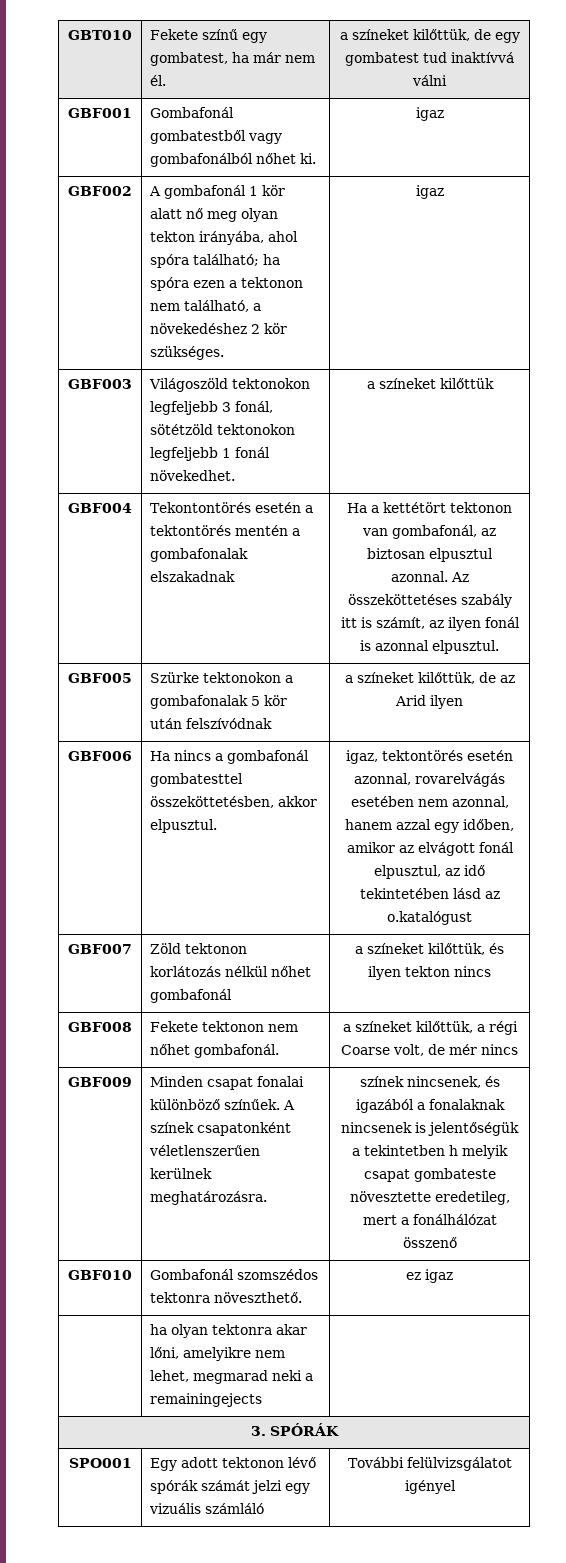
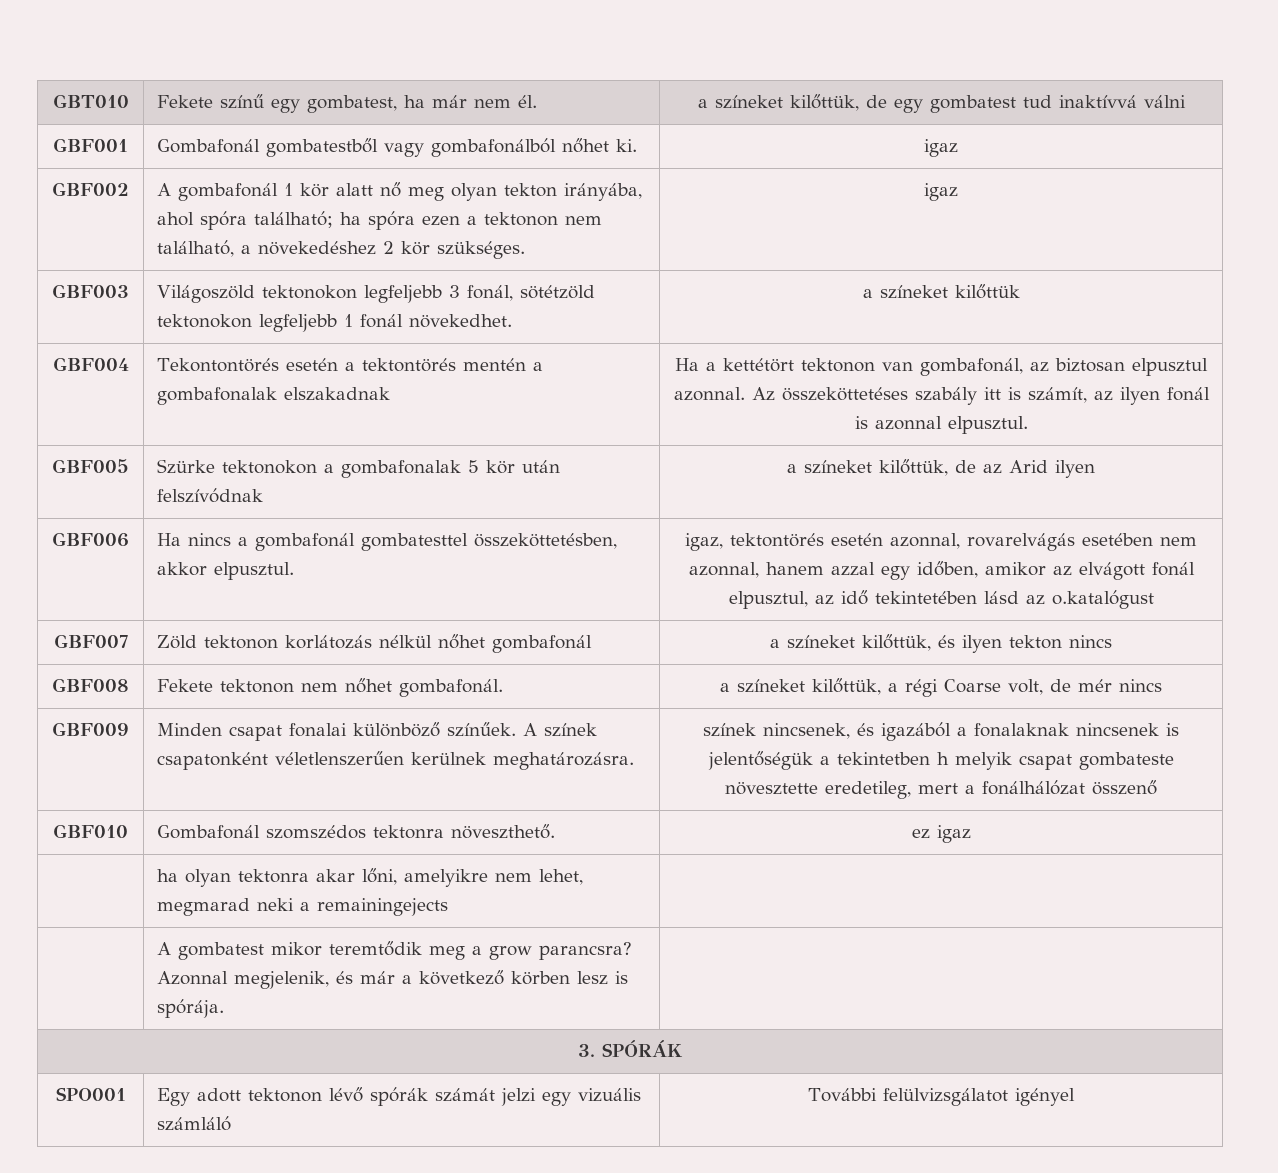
+ | A gombatest mikor teremtődik meg a grow parancsra? Azonnal megjelenik, és már a következő körben lesz is spórája. |

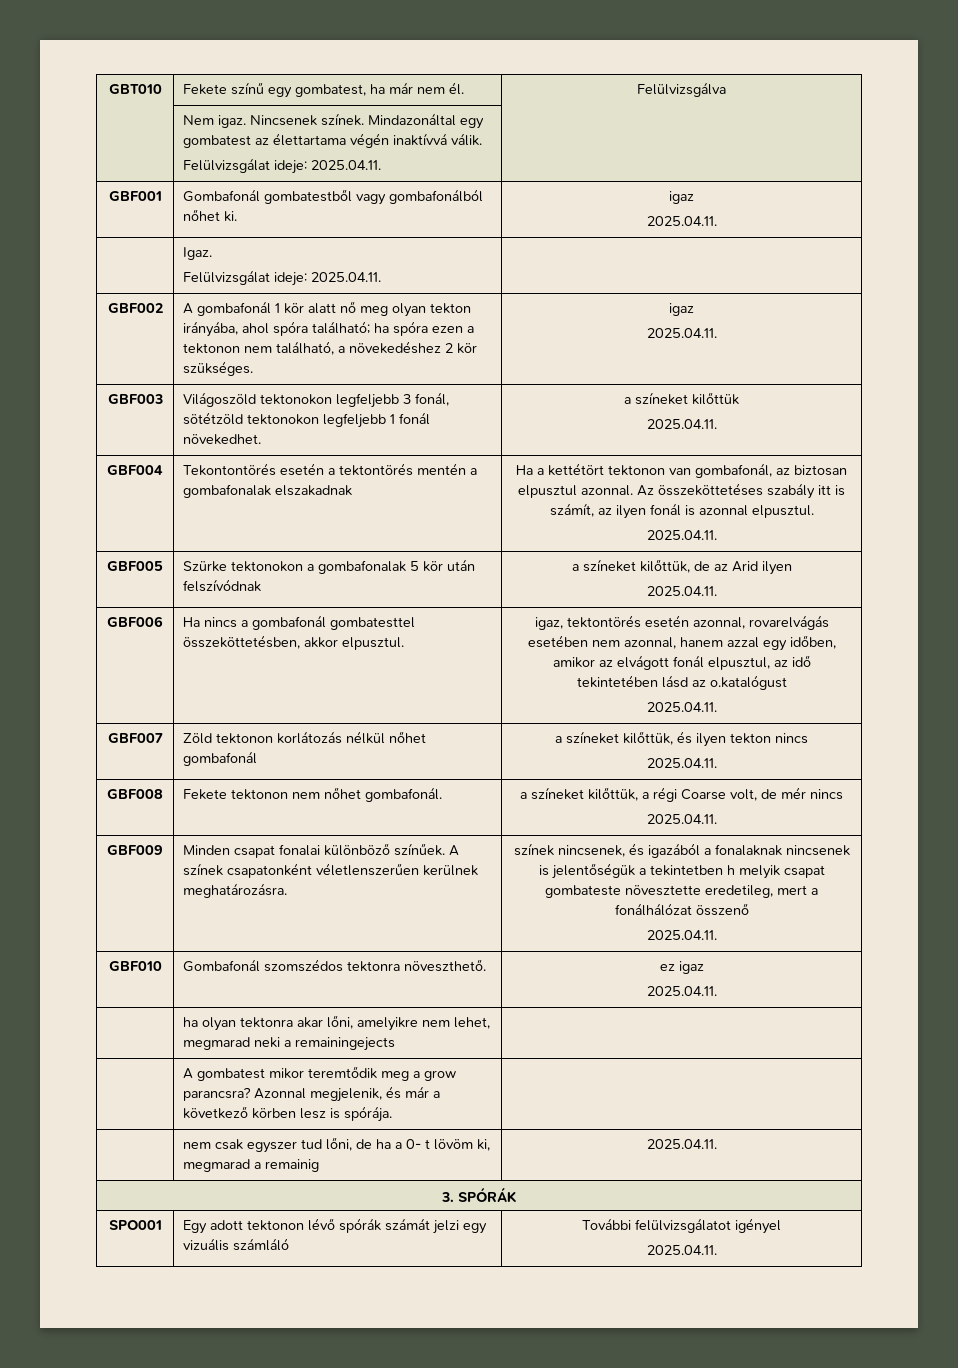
- GBT010 | Fekete színű egy gombatest, ha már nem él. | a színeket kilőttük, de egy gombatest tud inaktívvá válni
+ GBT010 | Fekete színű egy gombatest, ha már nem él. | Felülvizsgálva
+ | Nem igaz. Nincsenek színek. Mindazonáltal egy gombatest az élettartama végén inaktívvá válik.
+ Felülvizsgálat ideje: 2025.04.11. |
  GBF001 | Gombafonál gombatestből vagy gombafonálból nőhet ki. | igaz
+ 2025.04.11.
+ | Igaz.
+ Felülvizsgálat ideje: 2025.04.11. |
  GBF002 | A gombafonál 1 kör alatt nő meg olyan tekton irányába, ahol spóra található; ha spóra ezen a tektonon nem található, a növekedéshez 2 kör szükséges. | igaz
+ 2025.04.11.
  GBF003 | Világoszöld tektonokon legfeljebb 3 fonál, sötétzöld tektonokon legfeljebb 1 fonál növekedhet. | a színeket kilőttük
+ 2025.04.11.
  GBF004 | Tekontontörés esetén a tektontörés mentén a gombafonalak elszakadnak | Ha a kettétört tektonon van gombafonál, az biztosan elpusztul azonnal. Az összeköttetéses szabály itt is számít, az ilyen fonál is azonnal elpusztul.
+ 2025.04.11.
  GBF005 | Szürke tektonokon a gombafonalak 5 kör után felszívódnak | a színeket kilőttük, de az Arid ilyen
+ 2025.04.11.
  GBF006 | Ha nincs a gombafonál gombatesttel összeköttetésben, akkor elpusztul. | igaz, tektontörés esetén azonnal, rovarelvágás esetében nem azonnal, hanem azzal egy időben, amikor az elvágott fonál elpusztul, az idő tekintetében lásd az o.katalógust
+ 2025.04.11.
  GBF007 | Zöld tektonon korlátozás nélkül nőhet gombafonál | a színeket kilőttük, és ilyen tekton nincs
+ 2025.04.11.
  GBF008 | Fekete tektonon nem nőhet gombafonál. | a színeket kilőttük, a régi Coarse volt, de mér nincs
+ 2025.04.11.
  GBF009 | Minden csapat fonalai különböző színűek. A színek csapatonként véletlenszerűen kerülnek meghatározásra. | színek nincsenek, és igazából a fonalaknak nincsenek is jelentőségük a tekintetben h melyik csapat gombateste növesztette eredetileg, mert a fonálhálózat összenő
+ 2025.04.11.
  GBF010 | Gombafonál szomszédos tektonra növeszthető. | ez igaz
+ 2025.04.11.
+ | nem csak egyszer tud lőni, de ha a 0- t lövöm ki, megmarad a remainig | 2025.04.11.
  SPO001 | Egy adott tektonon lévő spórák számát jelzi egy vizuális számláló | További felülvizsgálatot igényel
+ 2025.04.11.

